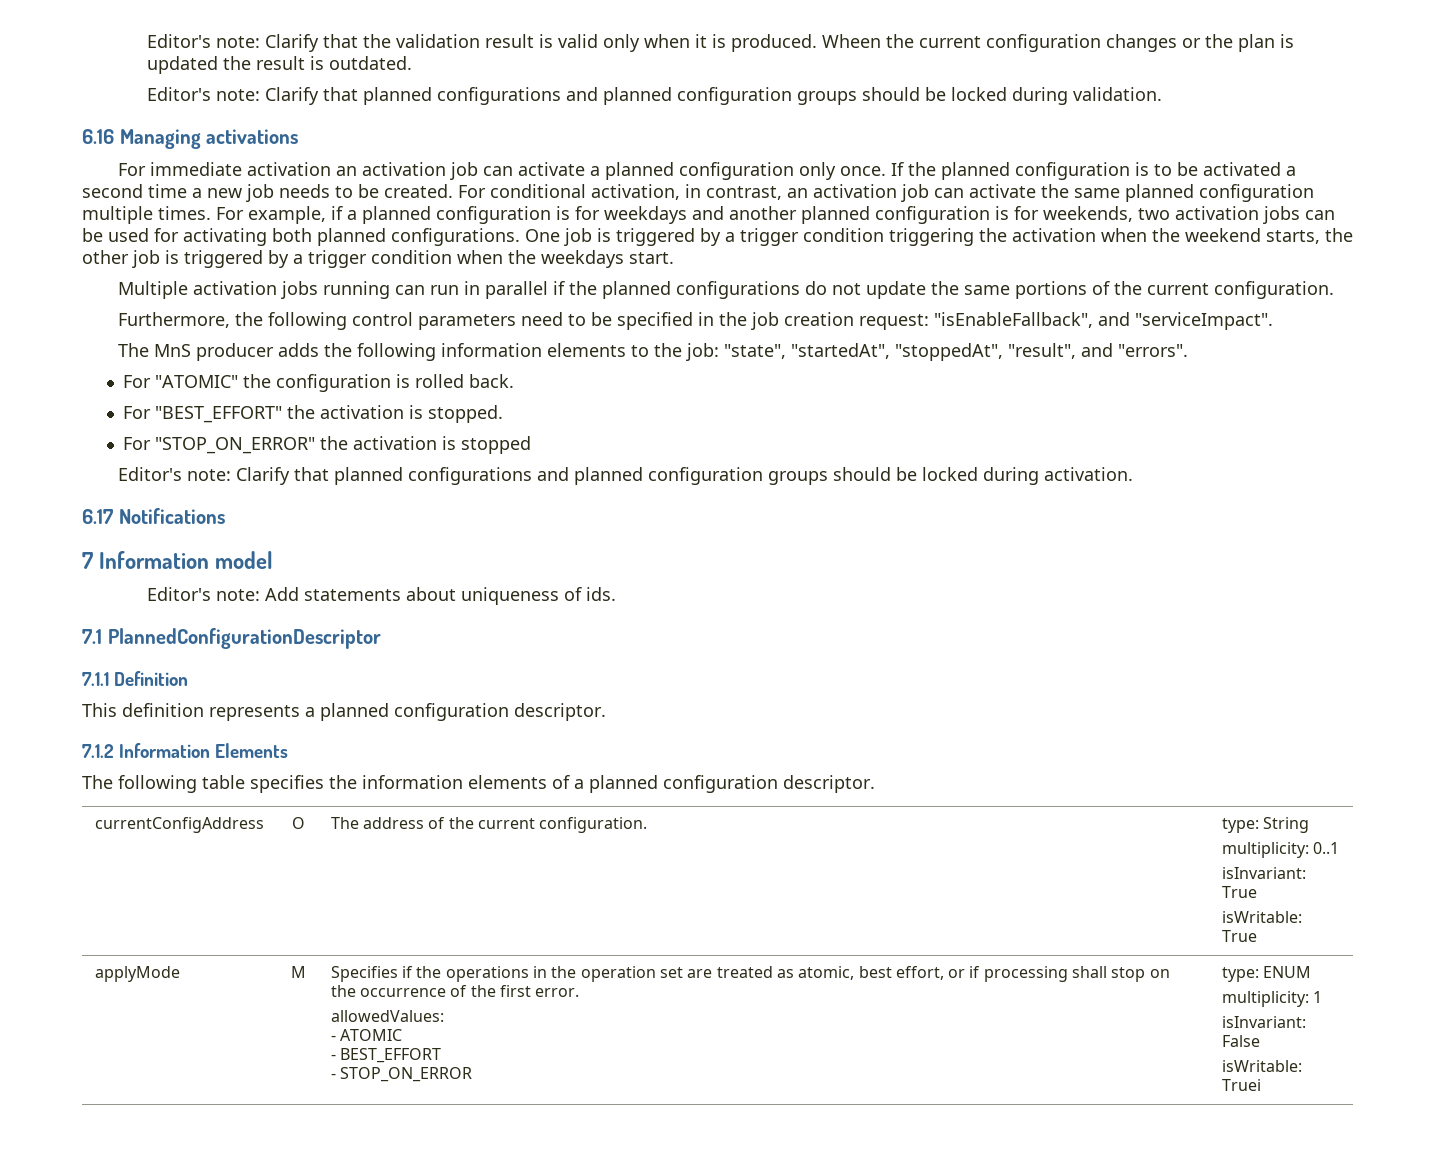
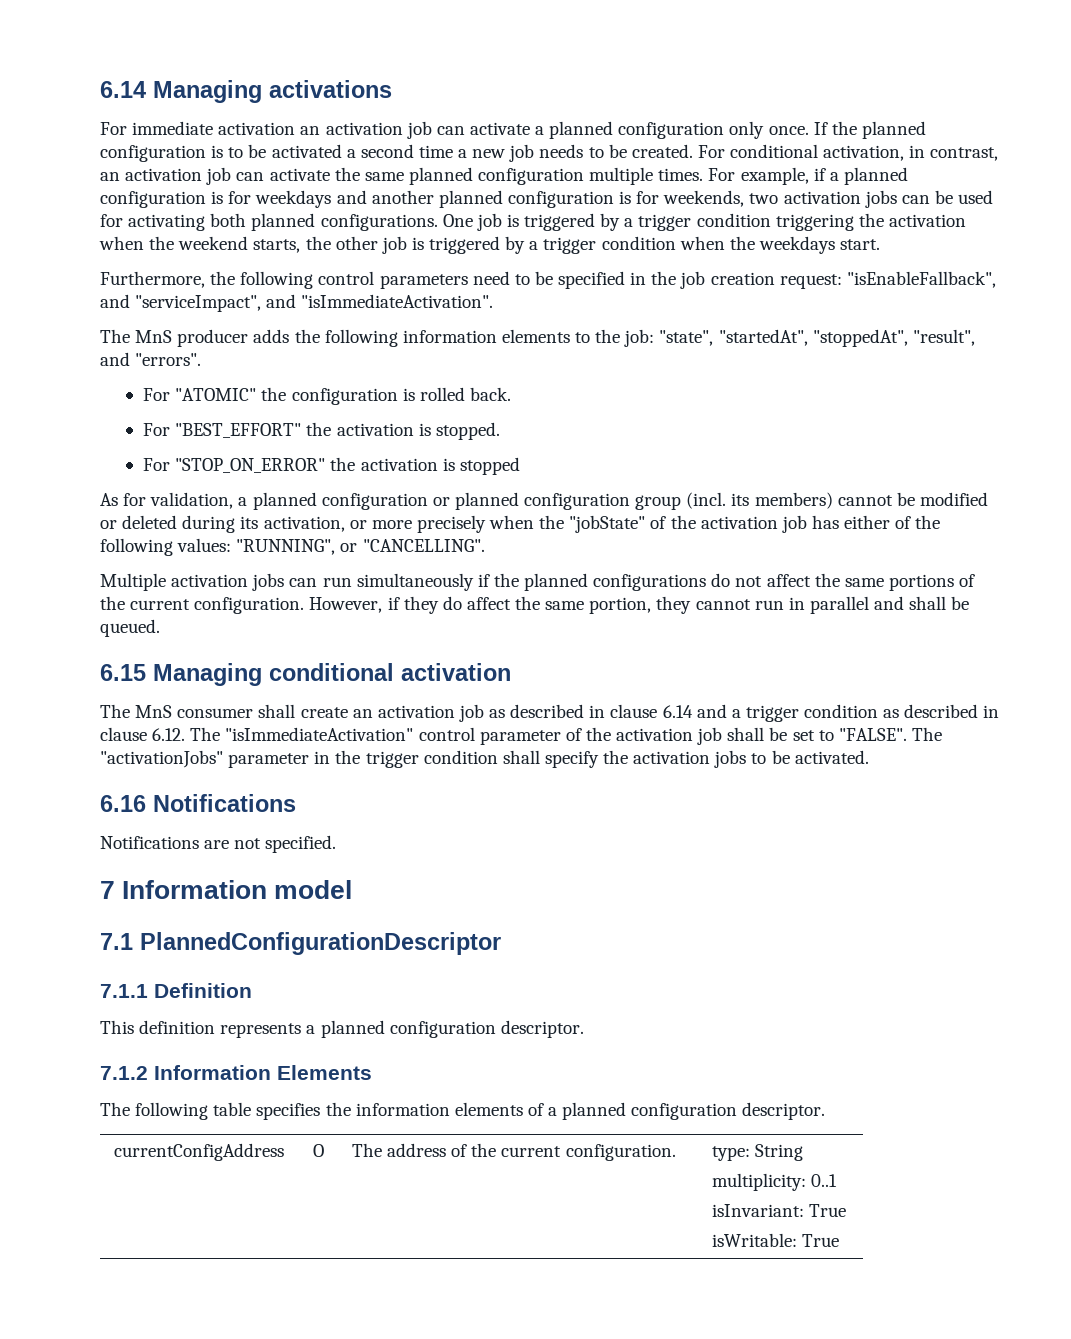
- Editor's note: Clarify that the validation result is valid only when it is produced. Wheen the current configuration changes or the plan is updated the result is outdated.
- Editor's note: Clarify that planned configurations and planned configuration groups should be locked during validation.
- 6.16 Managing activations
+ 6.14 Managing activations
- Multiple activation jobs running can run in parallel if the planned configurations do not update the same portions of the current configuration.
- Furthermore, the following control parameters need to be specified in the job creation request: "isEnableFallback", and "serviceImpact".
+ Furthermore, the following control parameters need to be specified in the job creation request: "isEnableFallback", and "serviceImpact", and "isImmediateActivation".
- Editor's note: Clarify that planned configurations and planned configuration groups should be locked during activation.
- 6.17 Notifications
+ As for validation, a planned configuration or planned configuration group (incl. its members) cannot be modified or deleted during its activation, or more precisely when the "jobState" of the activation job has either of the following values: "RUNNING", or "CANCELLING".
+ Multiple activation jobs can run simultaneously if the planned configurations do not affect the same portions of the current configuration. However, if they do affect the same portion, they cannot run in parallel and shall be queued.
+ 6.15 Managing conditional activation
+ The MnS consumer shall create an activation job as described in clause 6.14 and a trigger condition as described in clause 6.12. The "isImmediateActivation" control parameter of the activation job shall be set to "FALSE". The "activationJobs" parameter in the trigger condition shall specify the activation jobs to be activated.
+ 6.16 Notifications
+ Notifications are not specified.
  7 Information model
- Editor's note: Add statements about uniqueness of ids.
- applyMode | M | Specifies if the operations in the operation set are treated as atomic, best effort, or if processing shall stop on the occurrence of the first error.
- allowedValues:
- - ATOMIC
- - BEST_EFFORT
- - STOP_ON_ERROR | type: ENUM
- multiplicity: 1
- isInvariant: False
- isWritable: Truei

